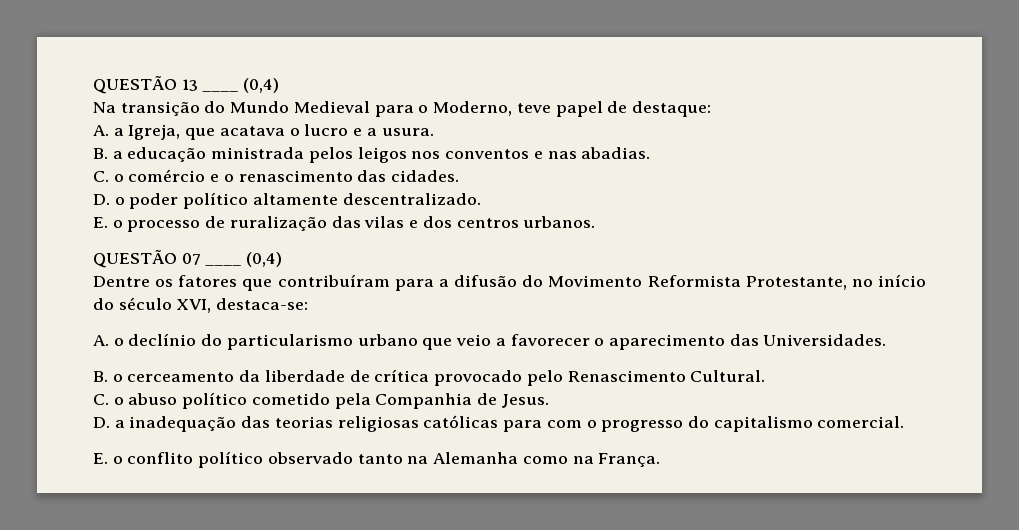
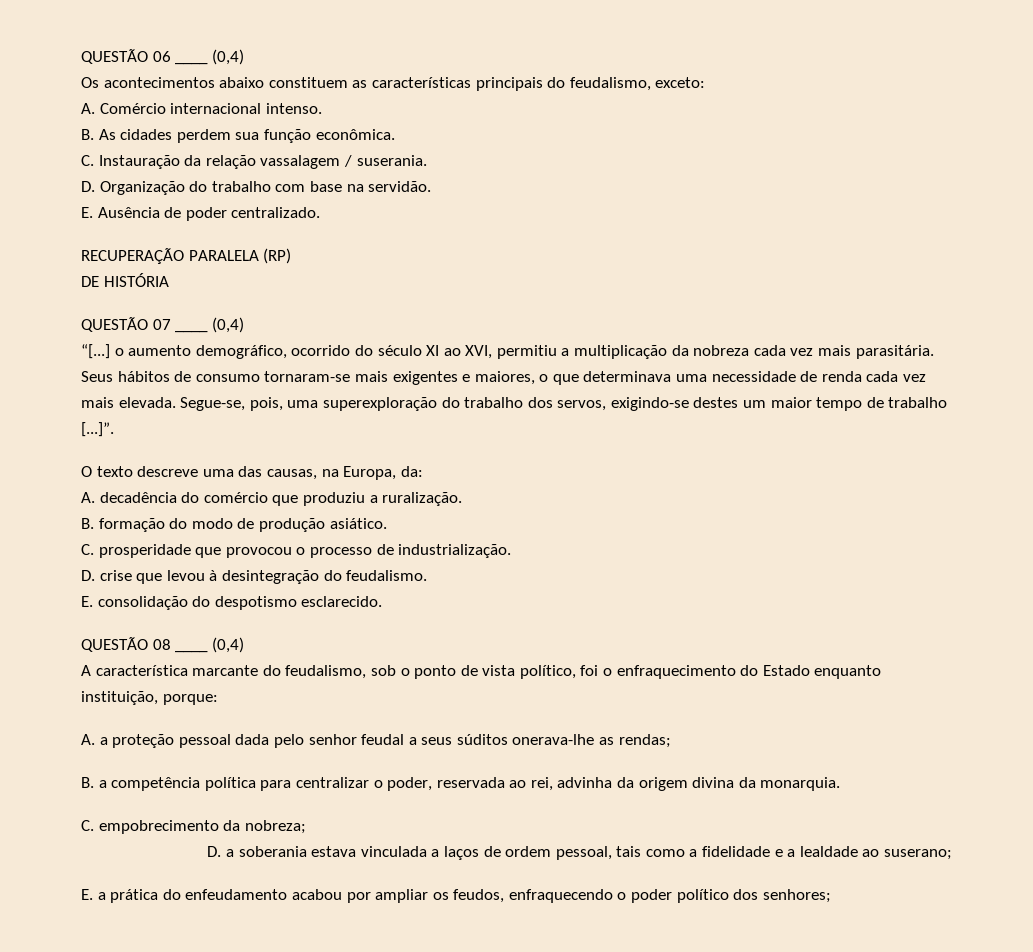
- QUESTÃO 13 ____ (0,4)
- Na transição do Mundo Medieval para o Moderno, teve papel de destaque:
- A. a Igreja, que acatava o lucro e a usura.
- B. a educação ministrada pelos leigos nos conventos e nas abadias.
- C. o comércio e o renascimento das cidades.
- D. o poder político altamente descentralizado.
- E. o processo de ruralização das vilas e dos centros urbanos.
+ QUESTÃO 06 ____ (0,4)
+ Os acontecimentos abaixo constituem as características principais do feudalismo, exceto:
+ A. Comércio internacional intenso.
+ B. As cidades perdem sua função econômica.
+ C. Instauração da relação vassalagem / suserania.
+ D. Organização do trabalho com base na servidão.
+ E. Ausência de poder centralizado.
+ RECUPERAÇÃO PARALELA (RP)
+ DE HISTÓRIA
  QUESTÃO 07 ____ (0,4)
- Dentre os fatores que contribuíram para a difusão do Movimento Reformista Protestante, no início do século XVI, destaca-se:
- A. o declínio do particularismo urbano que veio a favorecer o aparecimento das Universidades.
- B. o cerceamento da liberdade de crítica provocado pelo Renascimento Cultural.
- C. o abuso político cometido pela Companhia de Jesus.
- D. a inadequação das teorias religiosas católicas para com o progresso do capitalismo comercial.
- E. o conflito político observado tanto na Alemanha como na França.
+ “[...] o aumento demográfico, ocorrido do século XI ao XVI, permitiu a multiplicação da nobreza cada vez mais parasitária. Seus hábitos de consumo tornaram-se mais exigentes e maiores, o que determinava uma necessidade de renda cada vez mais elevada. Segue-se, pois, uma superexploração do trabalho dos servos, exigindo-se destes um maior tempo de trabalho [...]”.
+ O texto descreve uma das causas, na Europa, da:
+ A. decadência do comércio que produziu a ruralização.
+ B. formação do modo de produção asiático.
+ C. prosperidade que provocou o processo de industrialização.
+ D. crise que levou à desintegração do feudalismo.
+ E. consolidação do despotismo esclarecido.
+ QUESTÃO 08 ____ (0,4)
+ A característica marcante do feudalismo, sob o ponto de vista político, foi o enfraquecimento do Estado enquanto instituição, porque:
+ A. a proteção pessoal dada pelo senhor feudal a seus súditos onerava-lhe as rendas;
+ B. a competência política para centralizar o poder, reservada ao rei, advinha da origem divina da monarquia.
+ C. empobrecimento da nobreza;
+ D. a soberania estava vinculada a laços de ordem pessoal, tais como a fidelidade e a lealdade ao suserano;
+ E. a prática do enfeudamento acabou por ampliar os feudos, enfraquecendo o poder político dos senhores;

